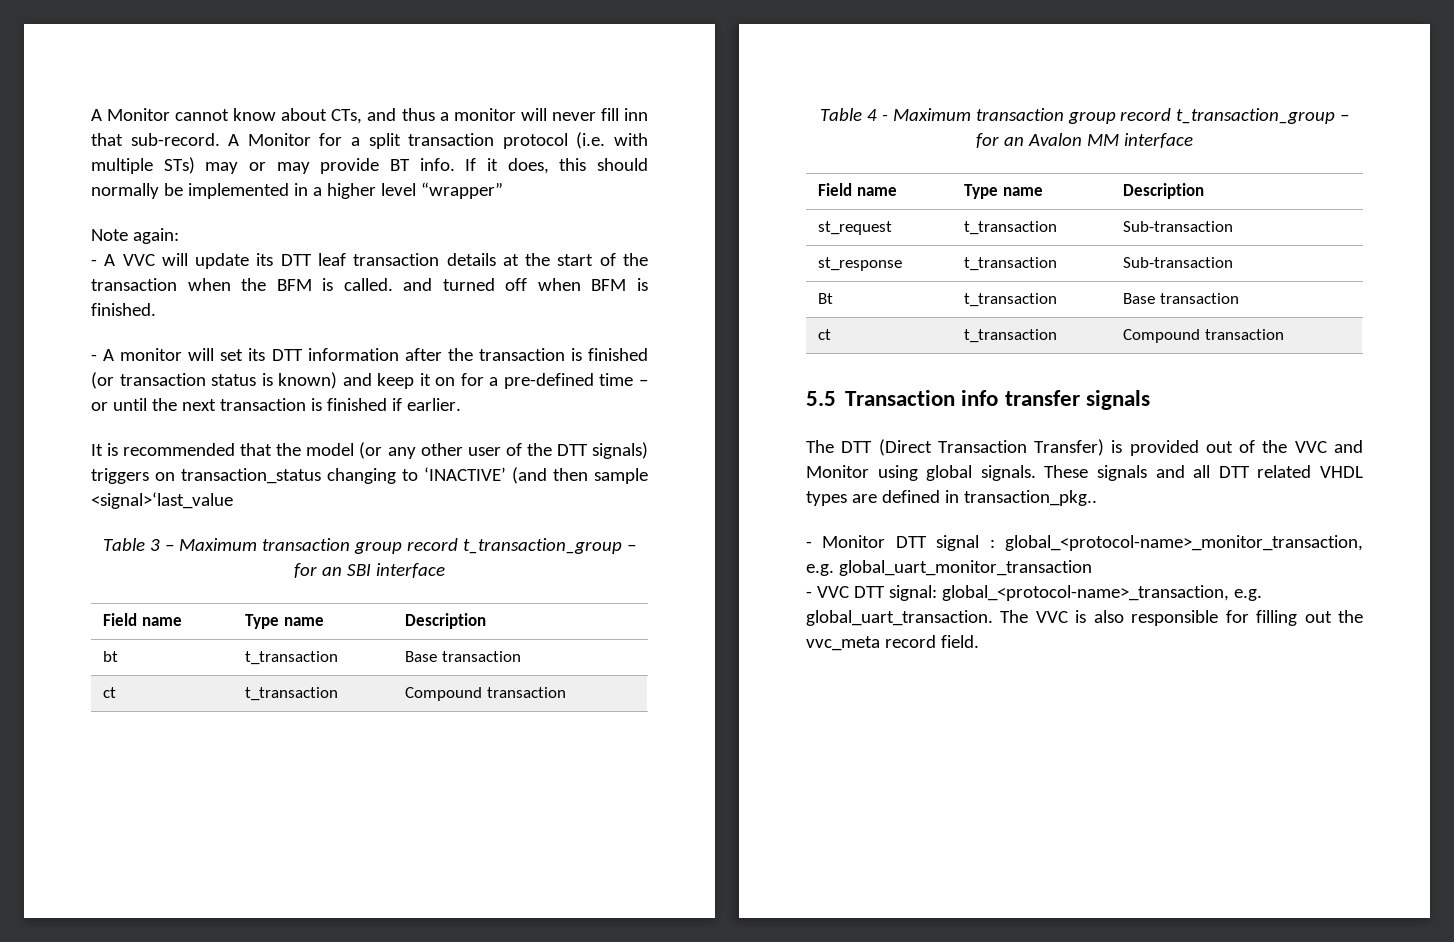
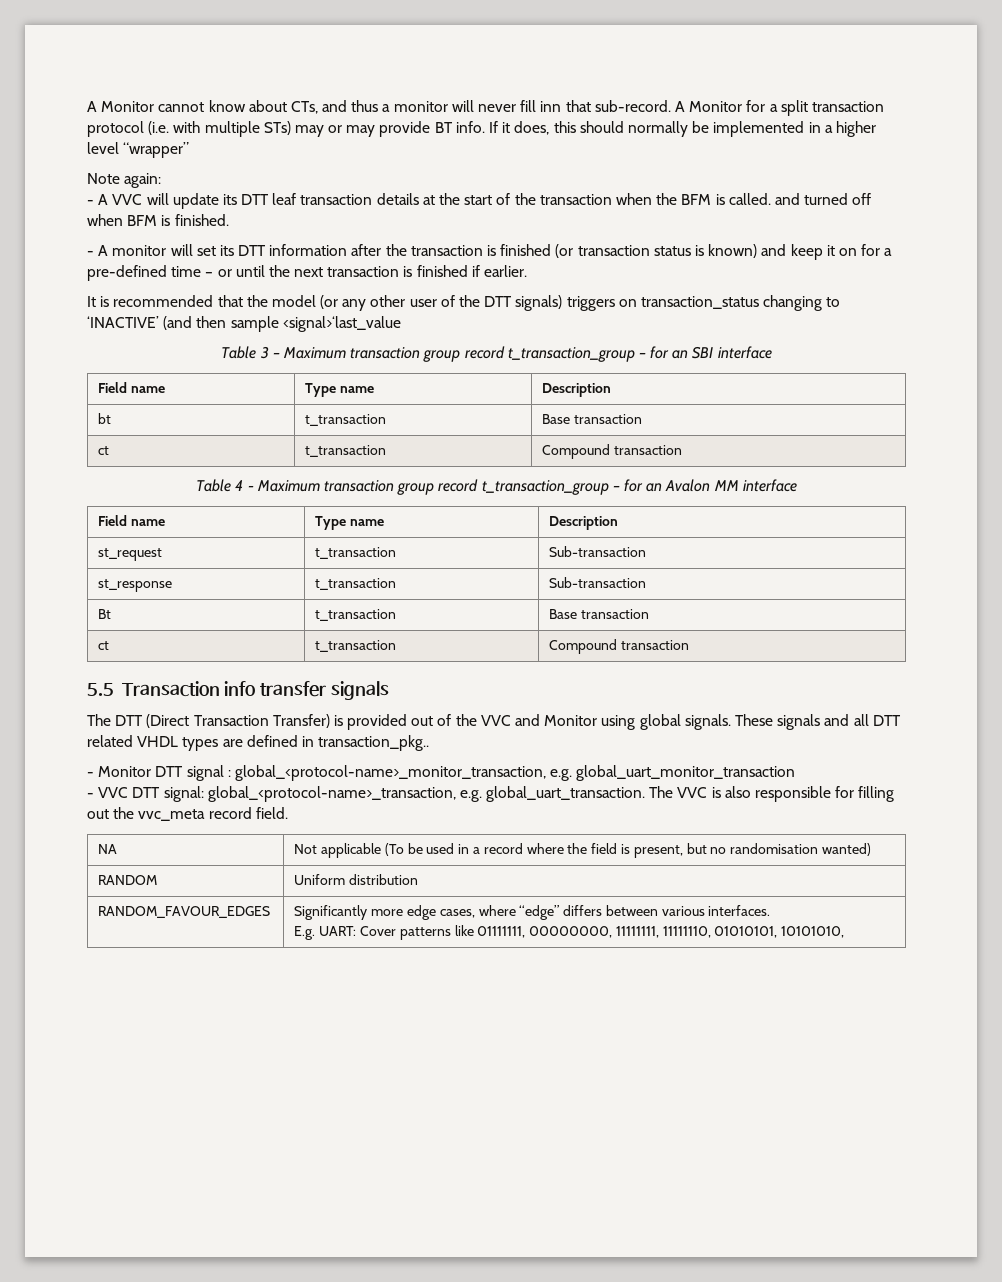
+ NA | Not applicable (To be used in a record where the field is present, but no randomisation wanted)
+ RANDOM | Uniform distribution
+ RANDOM_FAVOUR_EDGES | Significantly more edge cases, where “edge” differs between various interfaces.
+ E.g. UART: Cover patterns like 01111111, 00000000, 11111111, 11111110, 01010101, 10101010,

